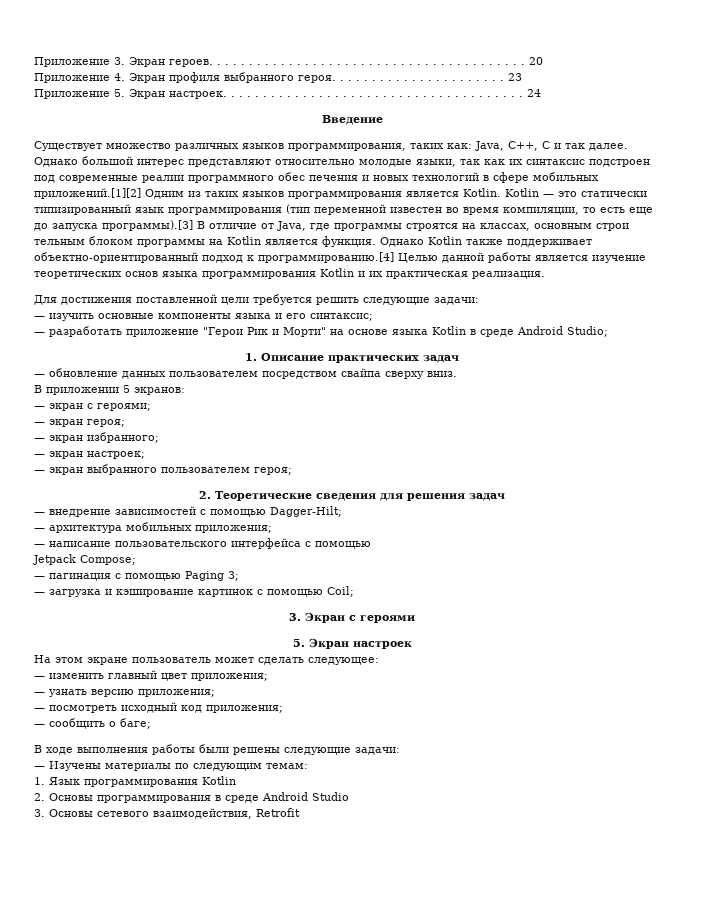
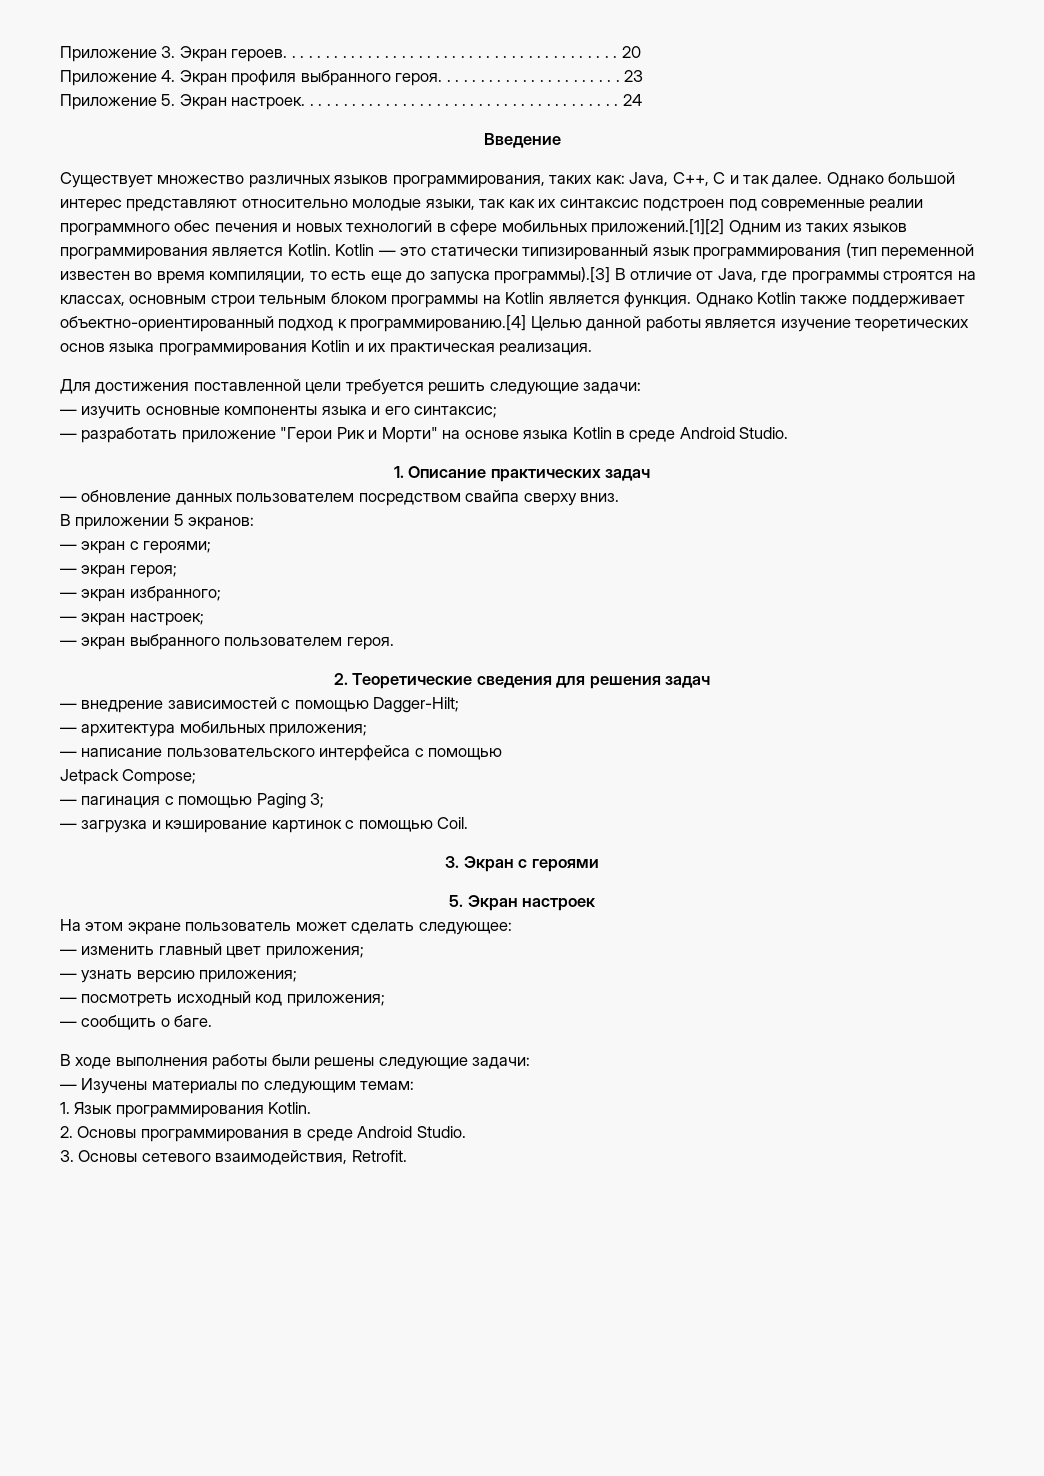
- — разработать приложение "Герои Рик и Морти" на основе языка Kotlin в среде Android Studio;
+ — разработать приложение "Герои Рик и Морти" на основе языка Kotlin в среде Android Studio.
- — экран выбранного пользователем героя;
+ — экран выбранного пользователем героя.
- — загрузка и кэширование картинок с помощью Coil;
+ — загрузка и кэширование картинок с помощью Coil.
- — сообщить о баге;
+ — сообщить о баге.
- 1. Язык программирования Kotlin
+ 1. Язык программирования Kotlin.
- 2. Основы программирования в среде Android Studio
+ 2. Основы программирования в среде Android Studio.
- 3. Основы сетевого взаимодействия, Retrofit
+ 3. Основы сетевого взаимодействия, Retrofit.

